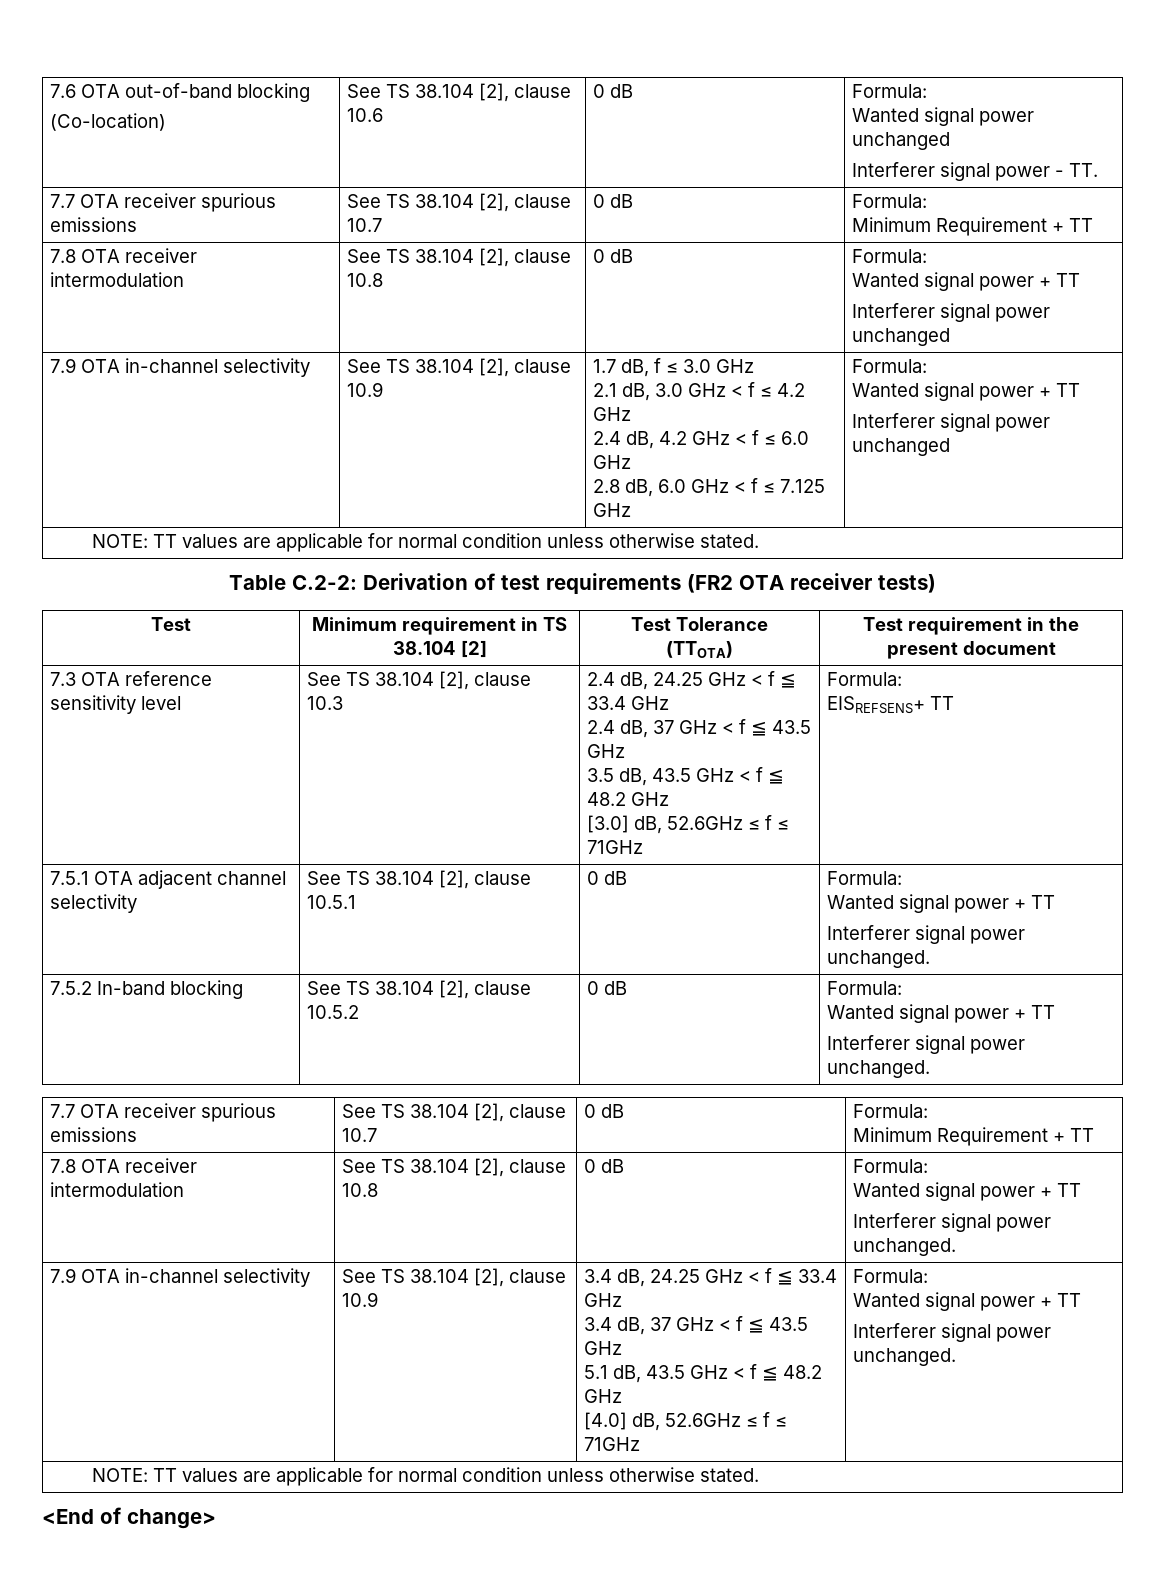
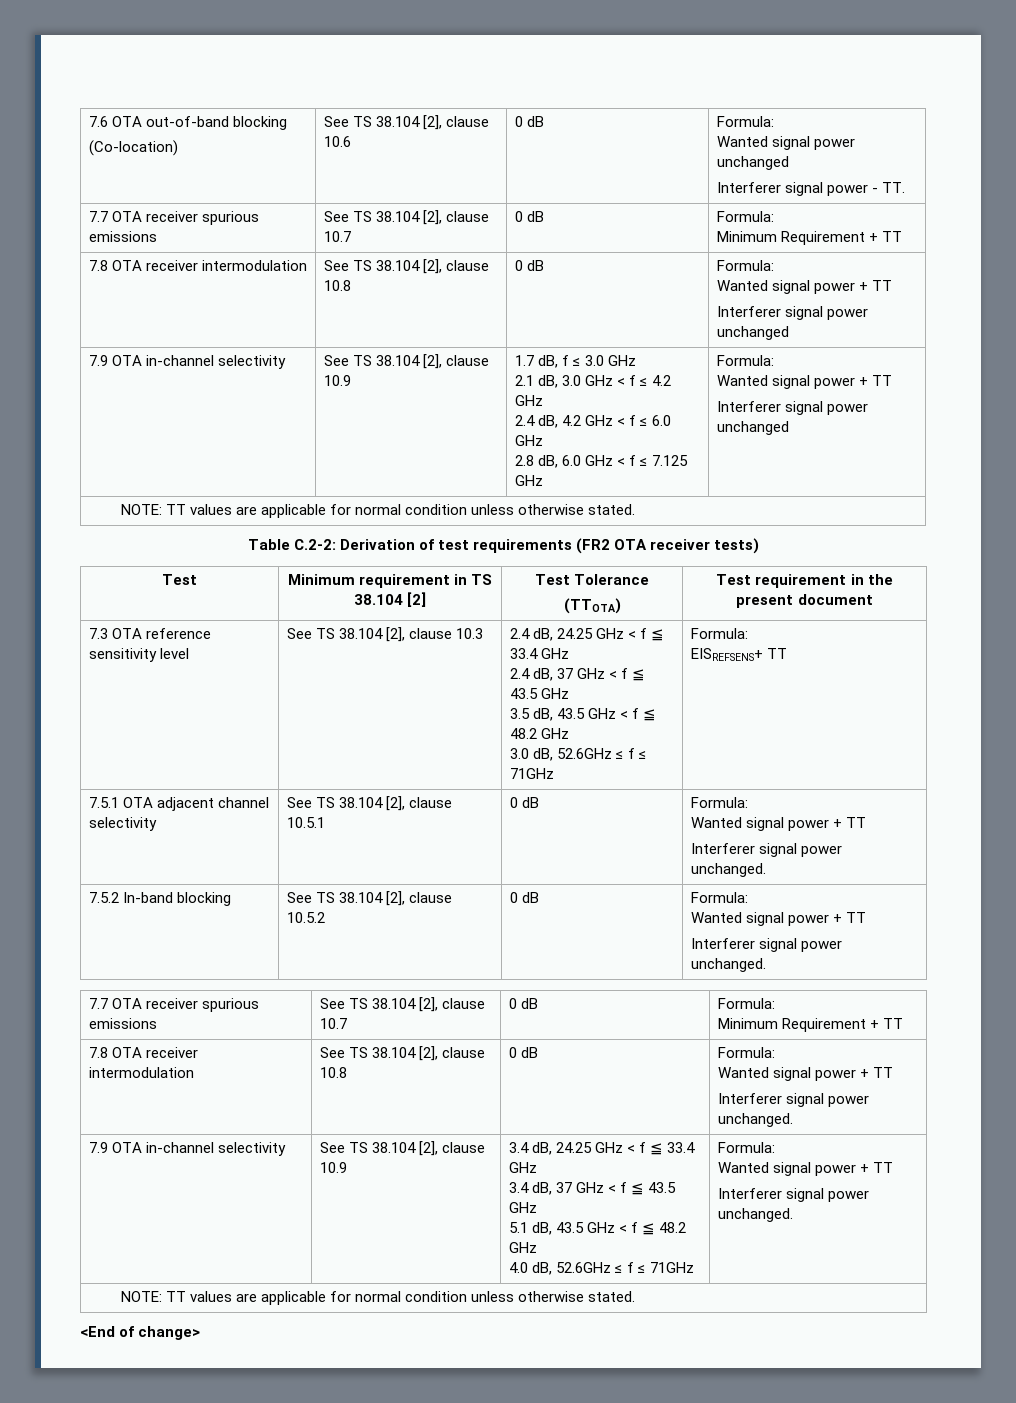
- [3.0] dB, 52.6GHz ≤ f ≤ 71GHz
+ 3.0 dB, 52.6GHz ≤ f ≤ 71GHz
- [4.0] dB, 52.6GHz ≤ f ≤ 71GHz
+ 4.0 dB, 52.6GHz ≤ f ≤ 71GHz

